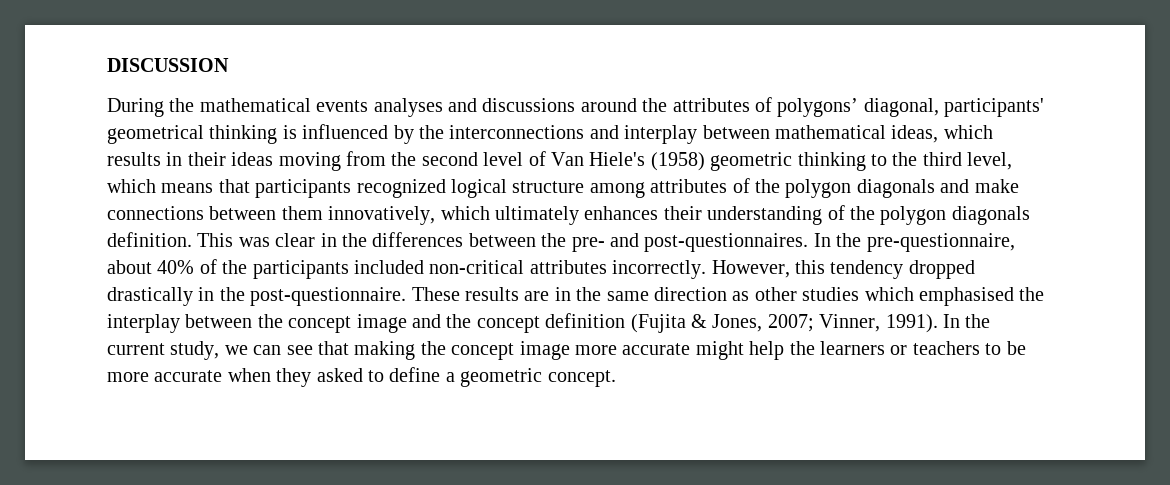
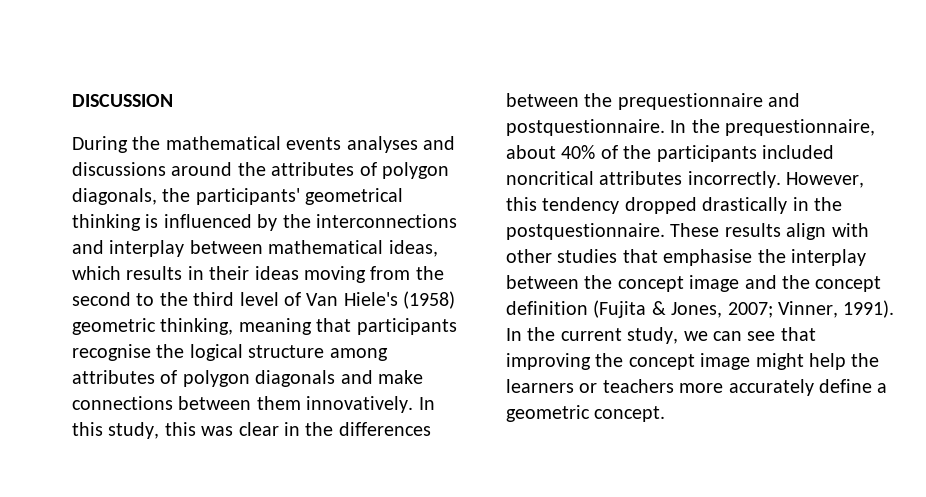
- During the mathematical events analyses and discussions around the attributes of polygons’ diagonal, participants' geometrical thinking is influenced by the interconnections and interplay between mathematical ideas, which results in their ideas moving from the second level of Van Hiele's (1958) geometric thinking to the third level, which means that participants recognized logical structure among attributes of the polygon diagonals and make connections between them innovatively, which ultimately enhances their understanding of the polygon diagonals definition. This was clear in the differences between the pre- and post-questionnaires. In the pre-questionnaire, about 40% of the participants included non-critical attributes incorrectly.
+ During the mathematical events analyses and discussions around the attributes of polygon diagonals, the participants' geometrical thinking is influenced by the interconnections and interplay between mathematical ideas, which results in their ideas moving from the second to the third level of Van Hiele's (1958) geometric thinking, meaning that participants recognise the logical structure among attributes of polygon diagonals and make connections between them innovatively. In this study, this was clear in the differences between the prequestionnaire and postquestionnaire. In the prequestionnaire, about 40% of the participants included noncritical attributes incorrectly.
- However, this tendency dropped drastically in the post-questionnaire.
+ However, this tendency dropped drastically in the postquestionnaire.
- These results are in the same direction as other studies which emphasised the interplay between the concept image and the concept definition (Fujita & Jones, 2007; Vinner, 1991).
+ These results align with other studies that emphasise the interplay between the concept image and the concept definition (Fujita & Jones, 2007; Vinner, 1991).
- In the current study, we can see that making the concept image more accurate might help the learners or teachers to be more accurate when they asked to define a geometric concept.
+ In the current study, we can see that improving the concept image might help the learners or teachers more accurately define a geometric concept.

